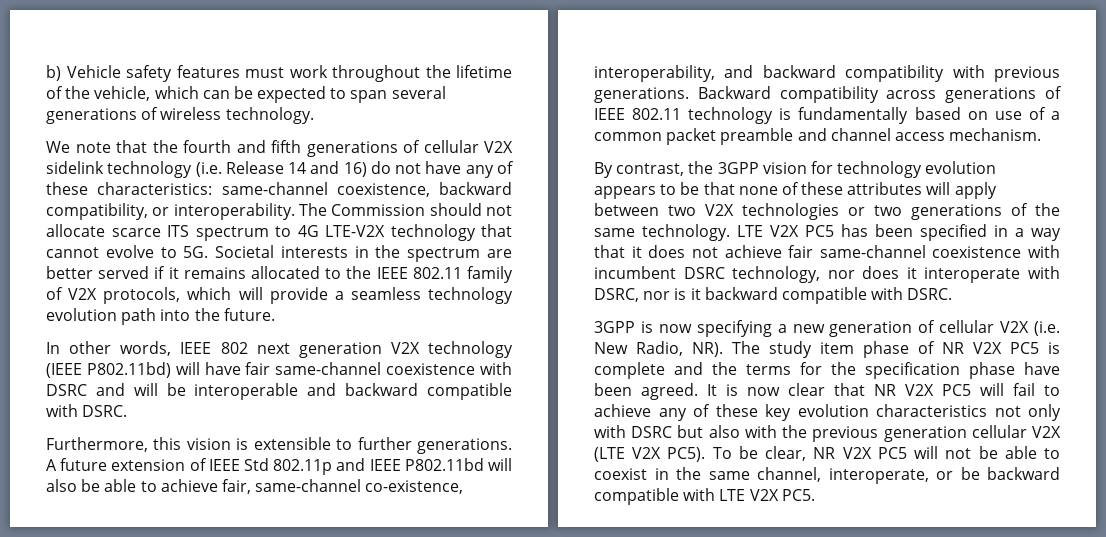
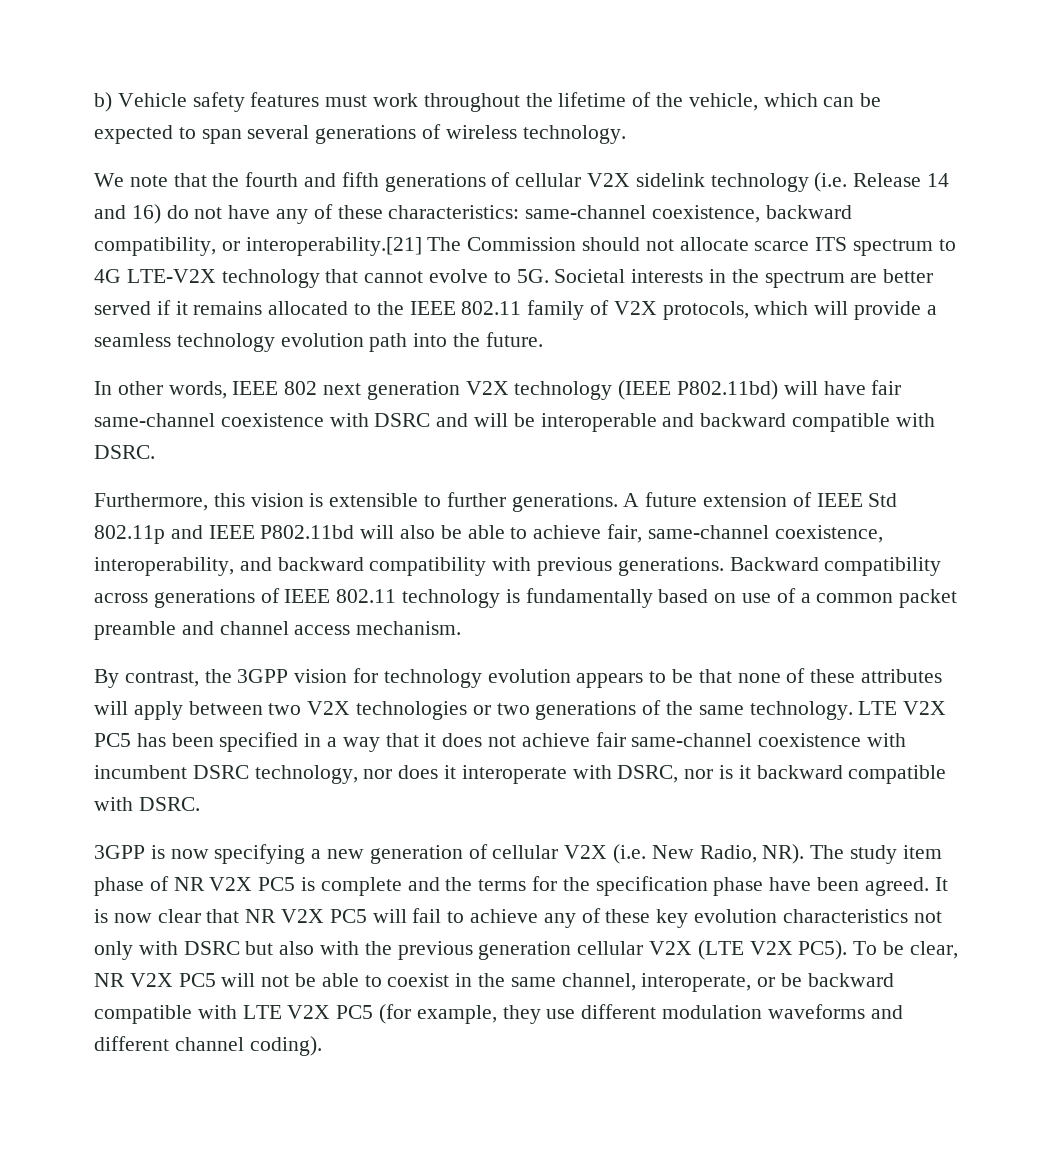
- We note that the fourth and fifth generations of cellular V2X sidelink technology (i.e. Release 14 and 16) do not have any of these characteristics: same-channel coexistence, backward compatibility, or interoperability. The Commission should not allocate scarce ITS spectrum to 4G LTE-V2X technology that cannot evolve to 5G.
+ We note that the fourth and fifth generations of cellular V2X sidelink technology (i.e. Release 14 and 16) do not have any of these characteristics: same-channel coexistence, backward compatibility, or interoperability.[21] The Commission should not allocate scarce ITS spectrum to 4G LTE-V2X technology that cannot evolve to 5G.
- A future extension of IEEE Std 802.11p and IEEE P802.11bd will also be able to achieve fair, same-channel co-existence, interoperability, and backward compatibility with previous generations.
+ A future extension of IEEE Std 802.11p and IEEE P802.11bd will also be able to achieve fair, same-channel coexistence, interoperability, and backward compatibility with previous generations.
- To be clear, NR V2X PC5 will not be able to coexist in the same channel, interoperate, or be backward compatible with LTE V2X PC5.
+ To be clear, NR V2X PC5 will not be able to coexist in the same channel, interoperate, or be backward compatible with LTE V2X PC5 (for example, they use different modulation waveforms and different channel coding).

